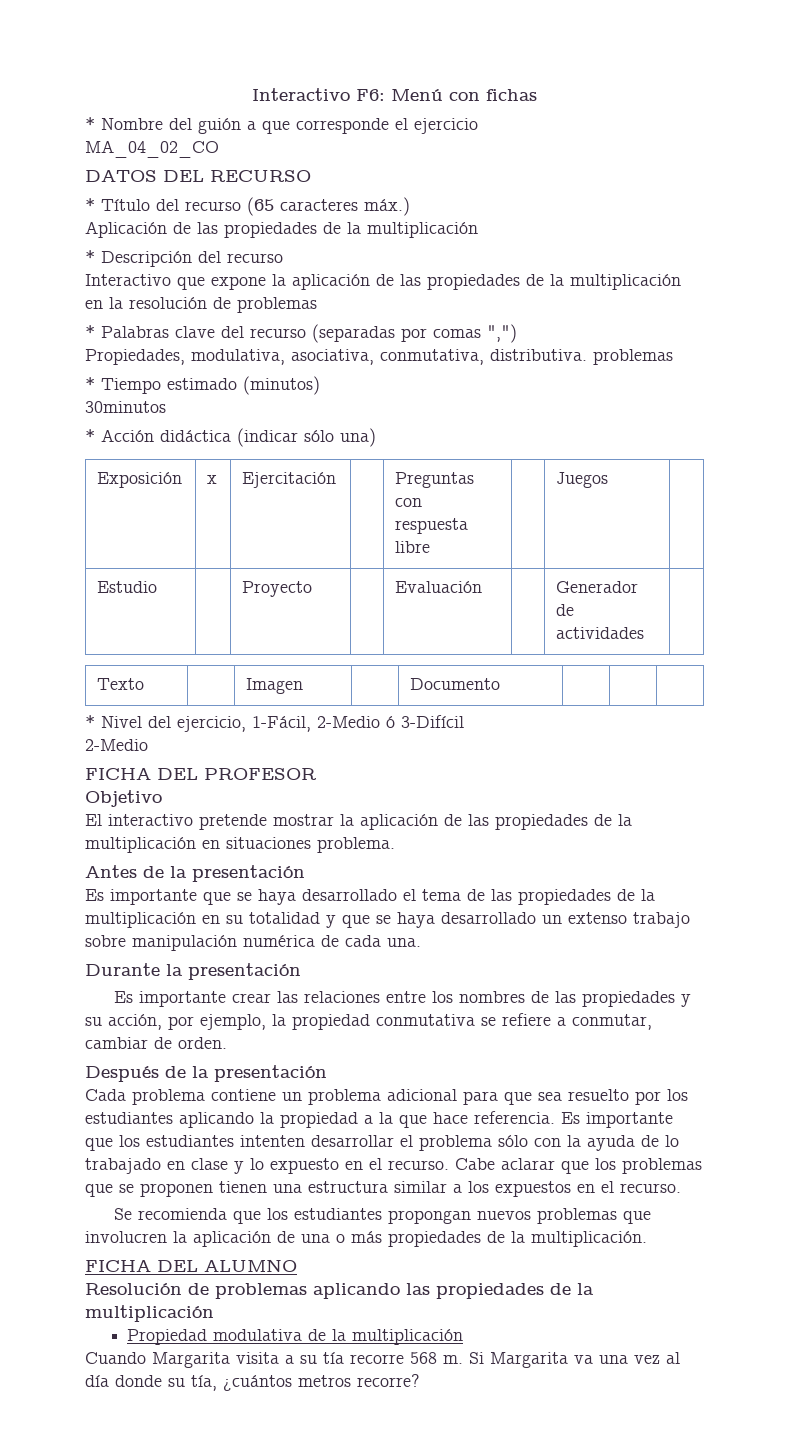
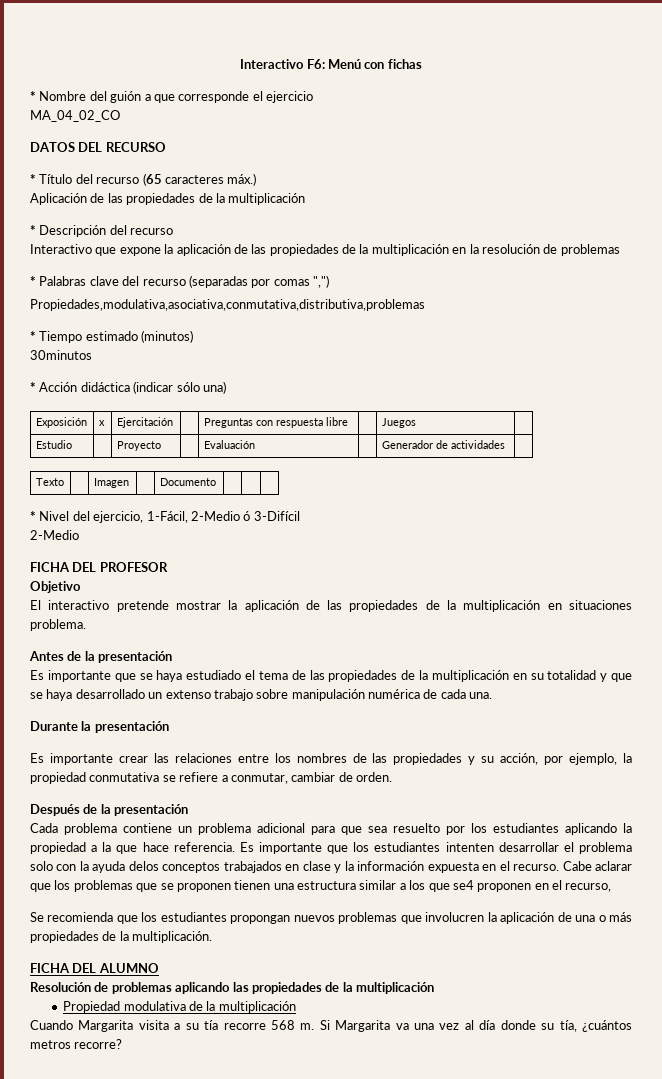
- Propiedades, modulativa, asociativa, conmutativa, distributiva. problemas
+ Propiedades,modulativa,asociativa,conmutativa,distributiva,problemas
- Es importante que se haya desarrollado el tema de las propiedades de la multiplicación en su totalidad y que se haya desarrollado un extenso trabajo sobre manipulación numérica de cada una.
+ Es importante que se haya estudiado el tema de las propiedades de la multiplicación en su totalidad y que se haya desarrollado un extenso trabajo sobre manipulación numérica de cada una.
- Es importante que los estudiantes intenten desarrollar el problema sólo con la ayuda de lo trabajado en clase y lo expuesto en el recurso.
+ Es importante que los estudiantes intenten desarrollar el problema solo con la ayuda delos conceptos trabajados en clase y la información expuesta en el recurso.
- Cabe aclarar que los problemas que se proponen tienen una estructura similar a los expuestos en el recurso.
+ Cabe aclarar que los problemas que se proponen tienen una estructura similar a los que se4 proponen en el recurso,

